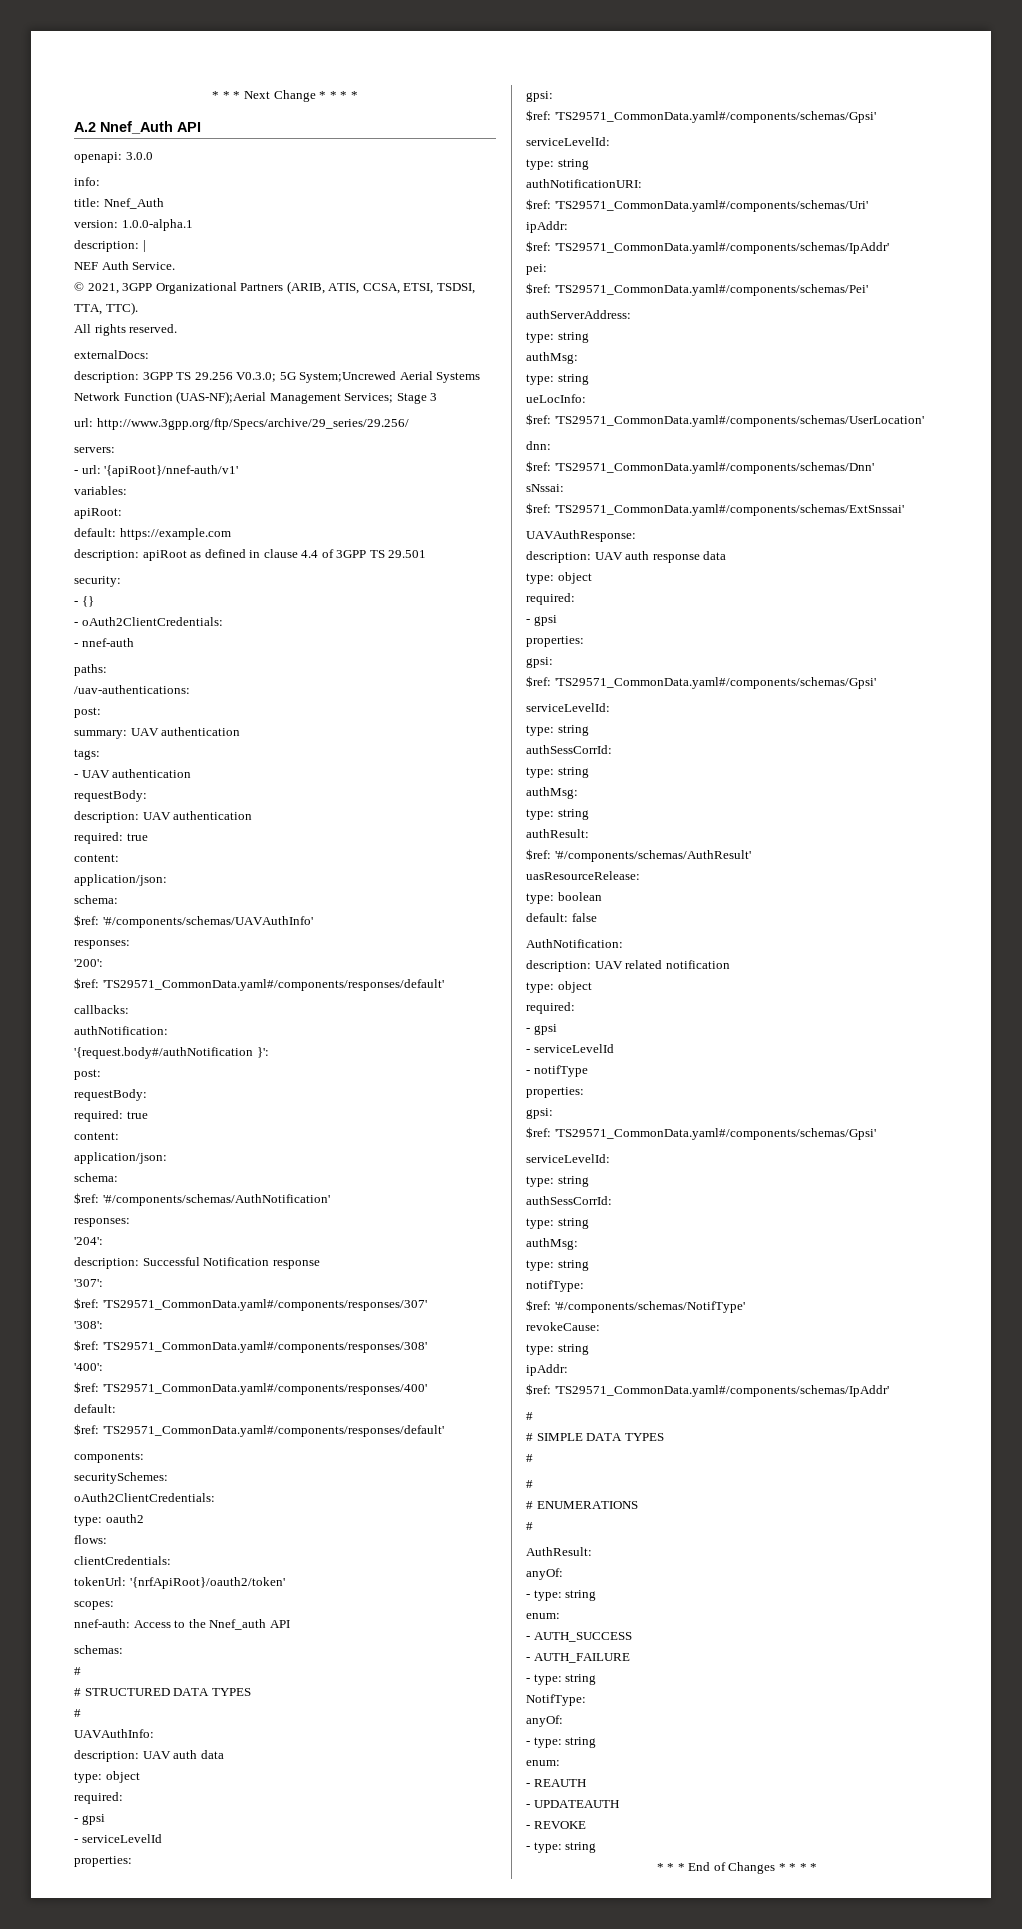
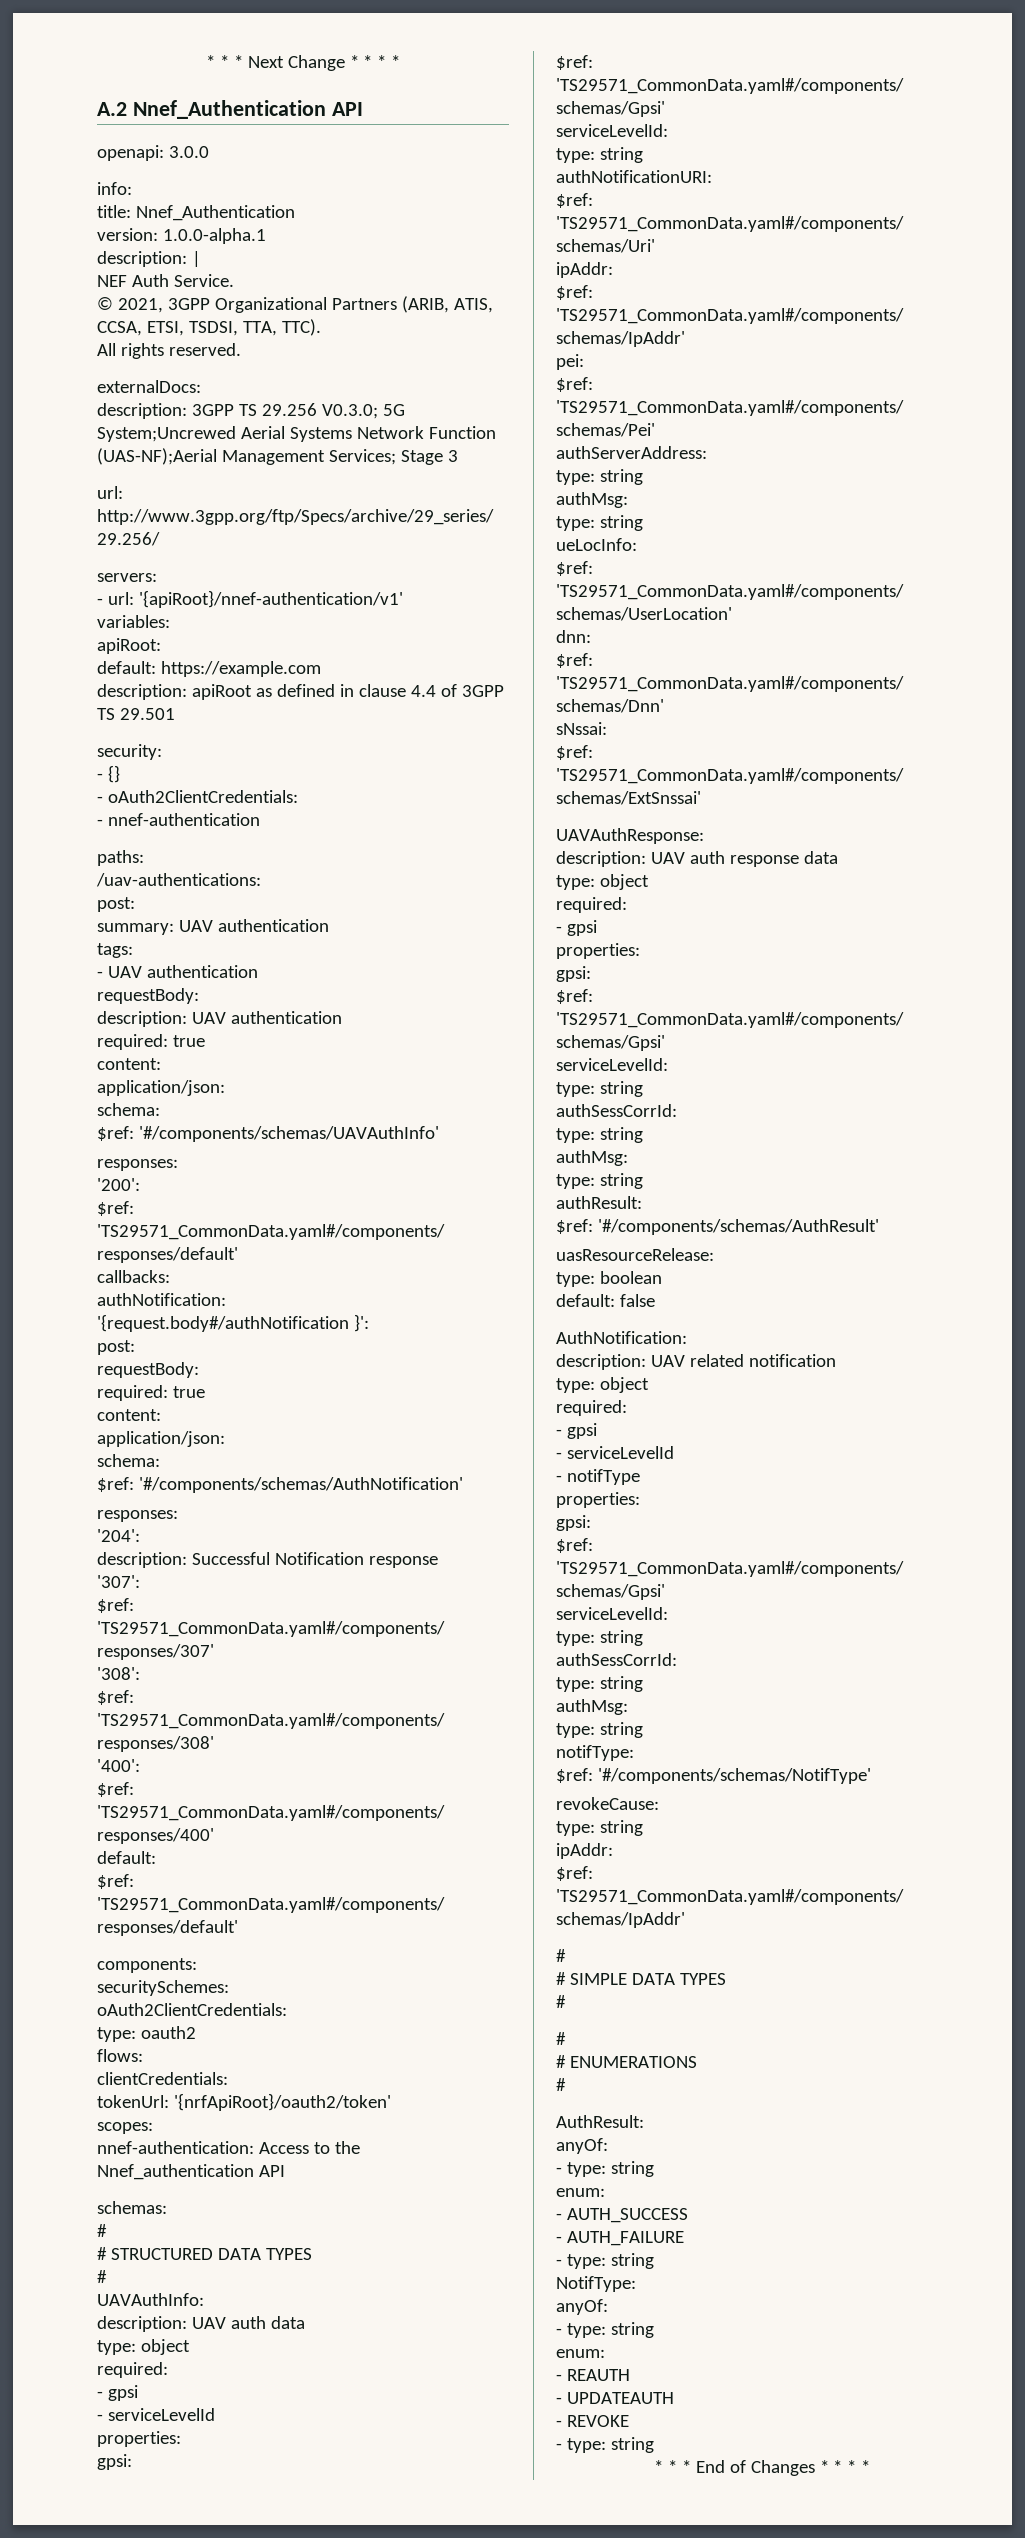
- A.2 Nnef_Auth API
+ A.2 Nnef_Authentication API
- title: Nnef_Auth
+ title: Nnef_Authentication
- - url: '{apiRoot}/nnef-auth/v1'
+ - url: '{apiRoot}/nnef-authentication/v1'
- - nnef-auth
+ - nnef-authentication
- nnef-auth: Access to the Nnef_auth API
+ nnef-authentication: Access to the Nnef_authentication API

